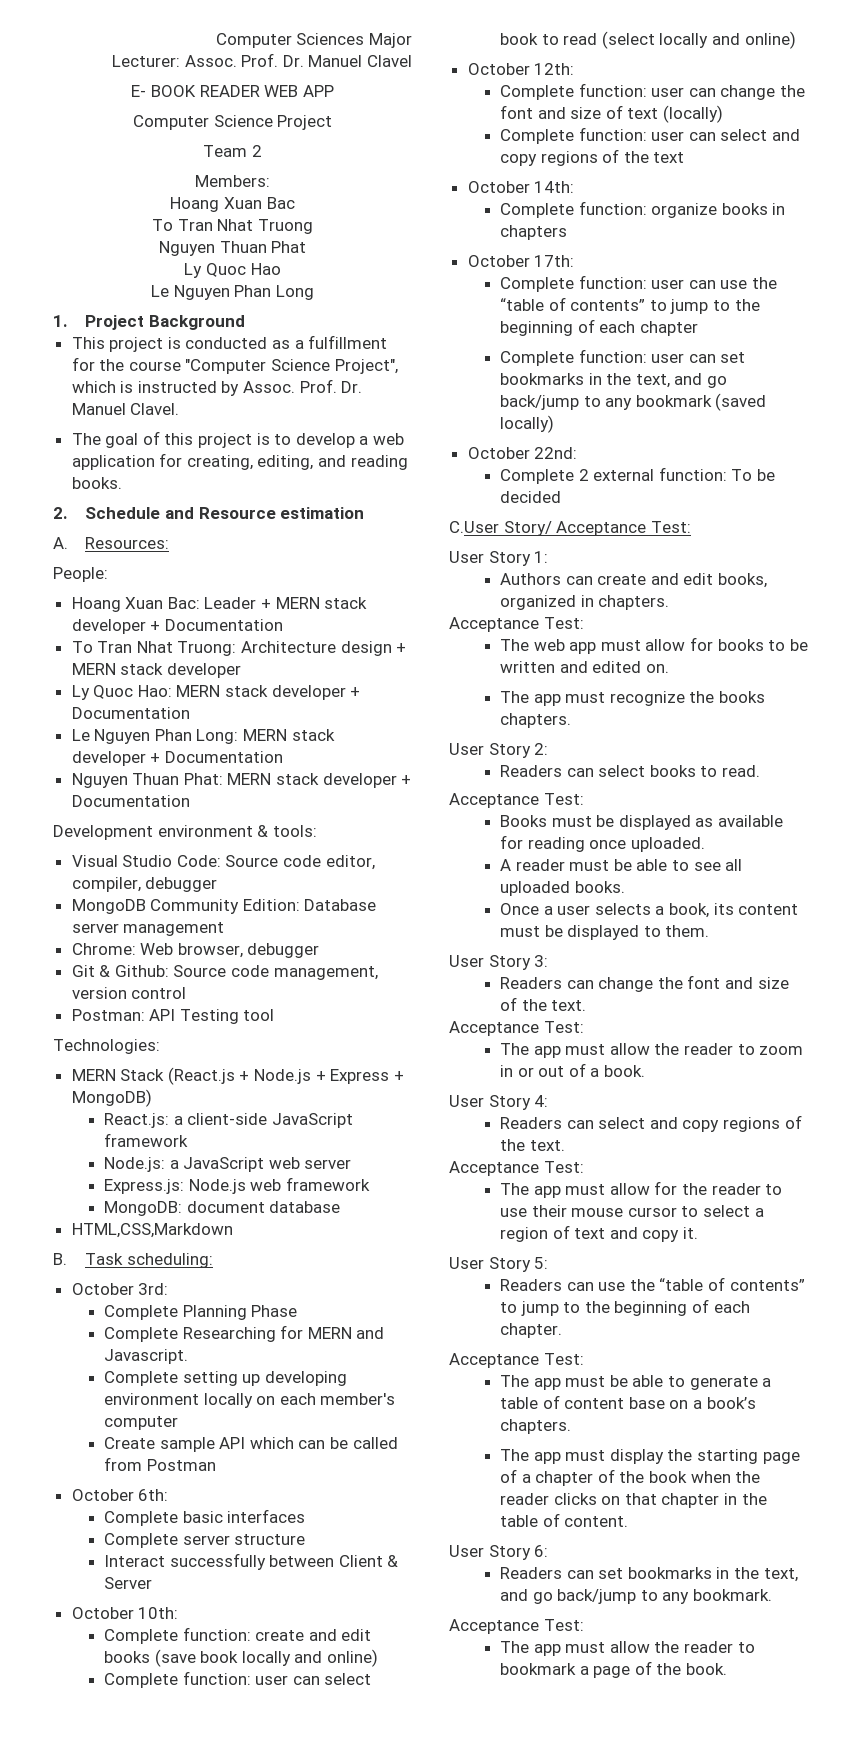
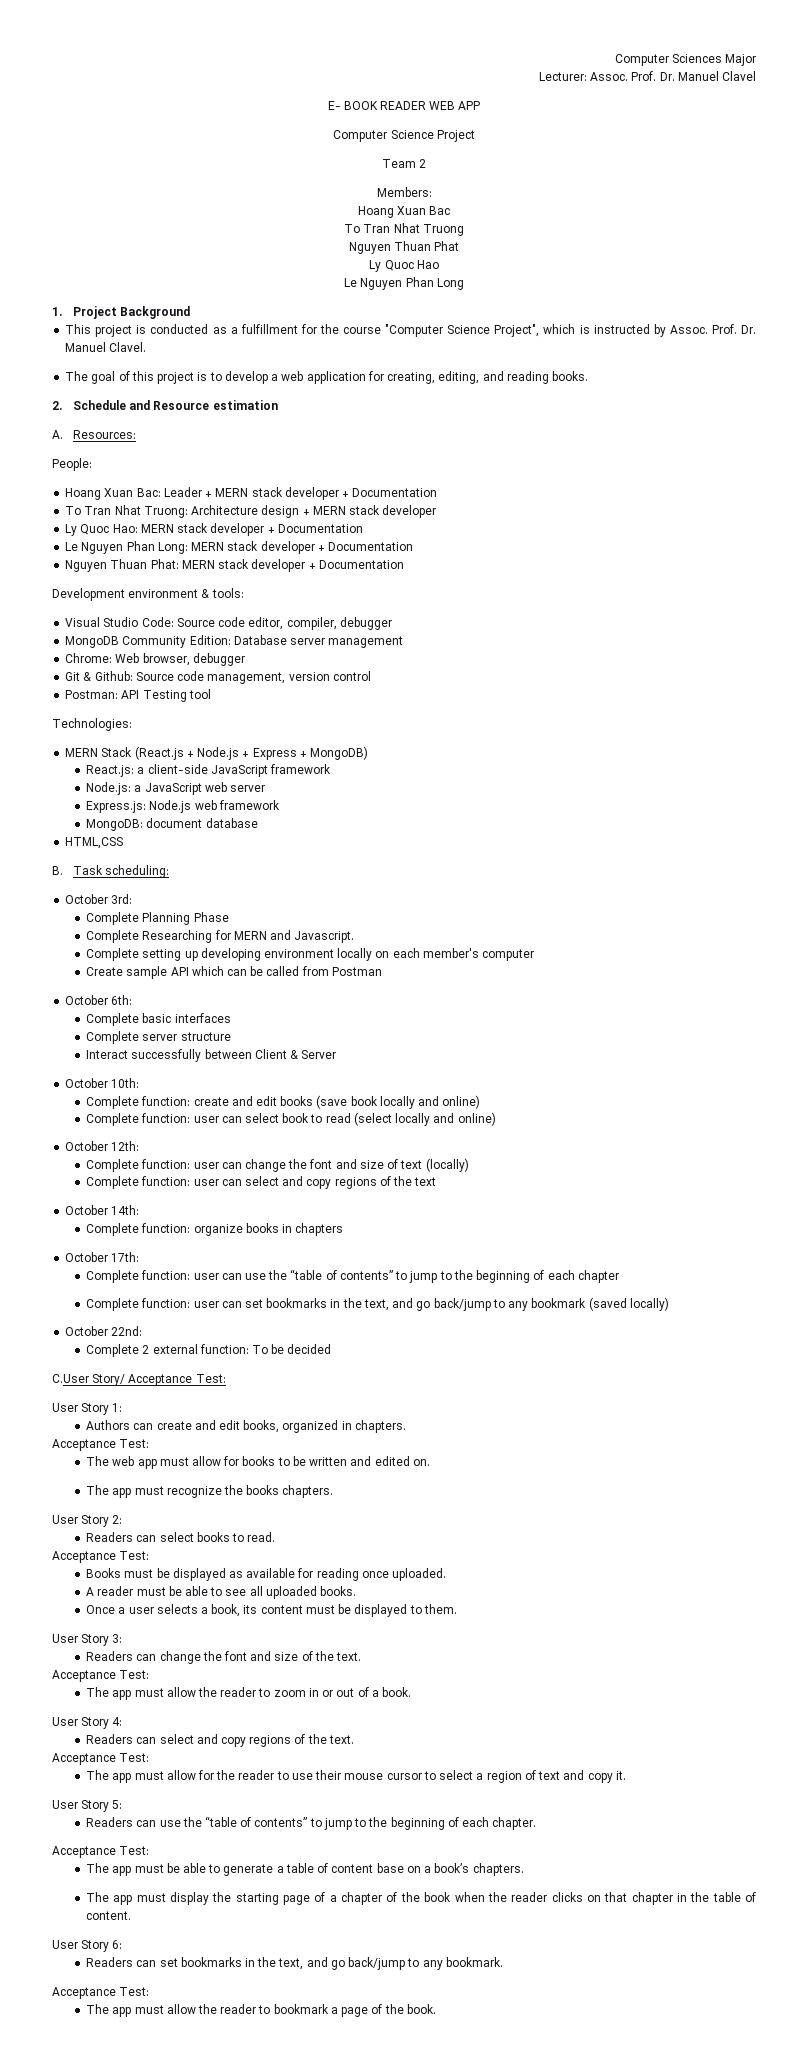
- HTML,CSS,Markdown
+ HTML,CSS

